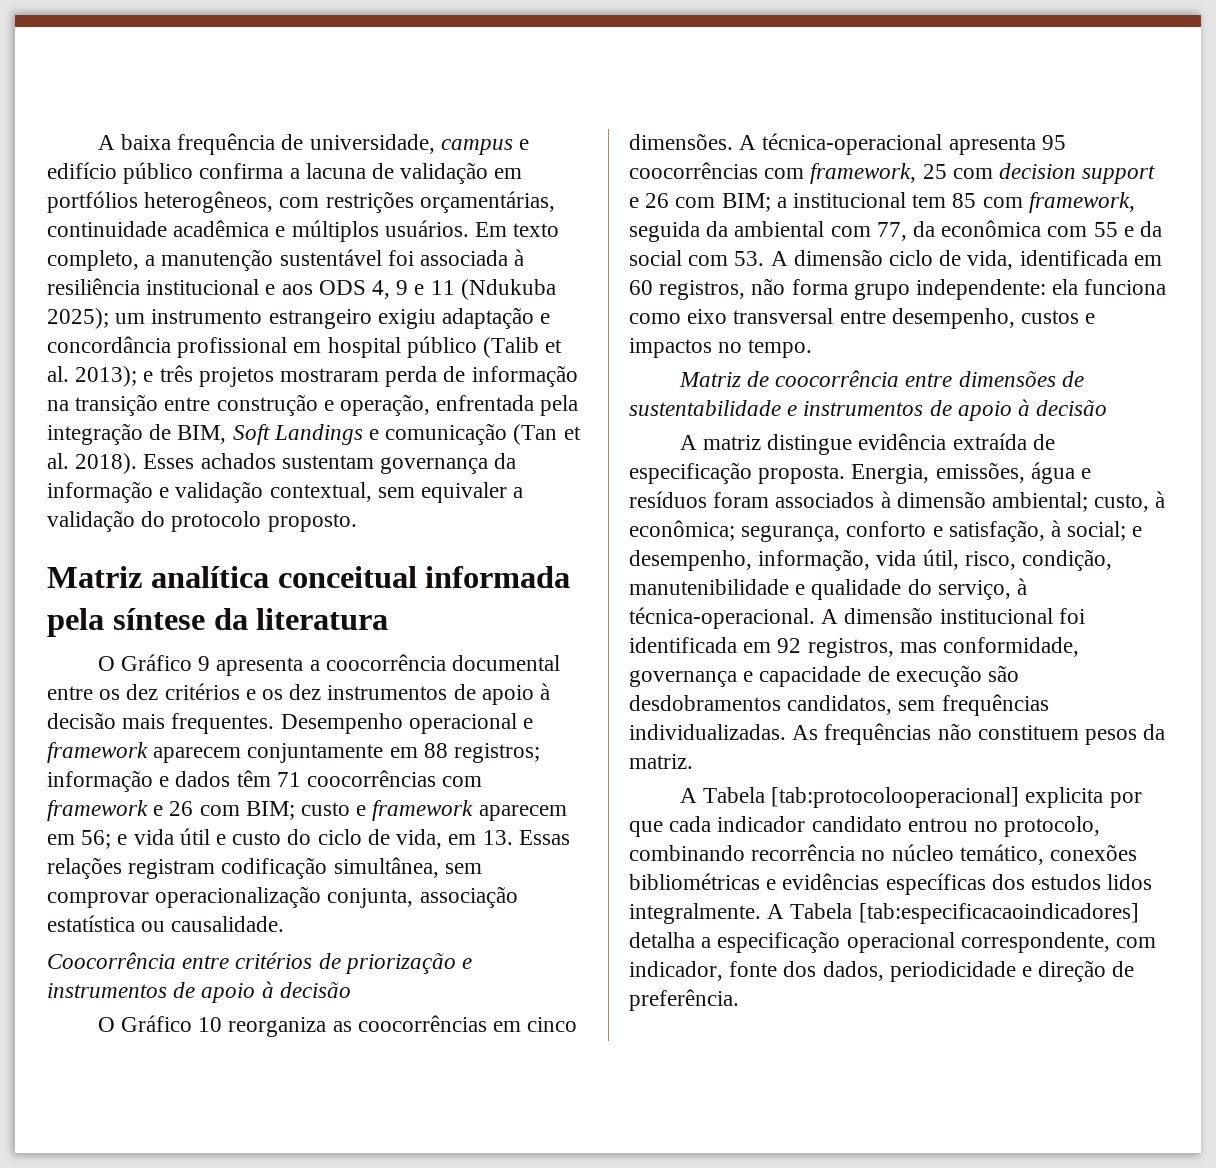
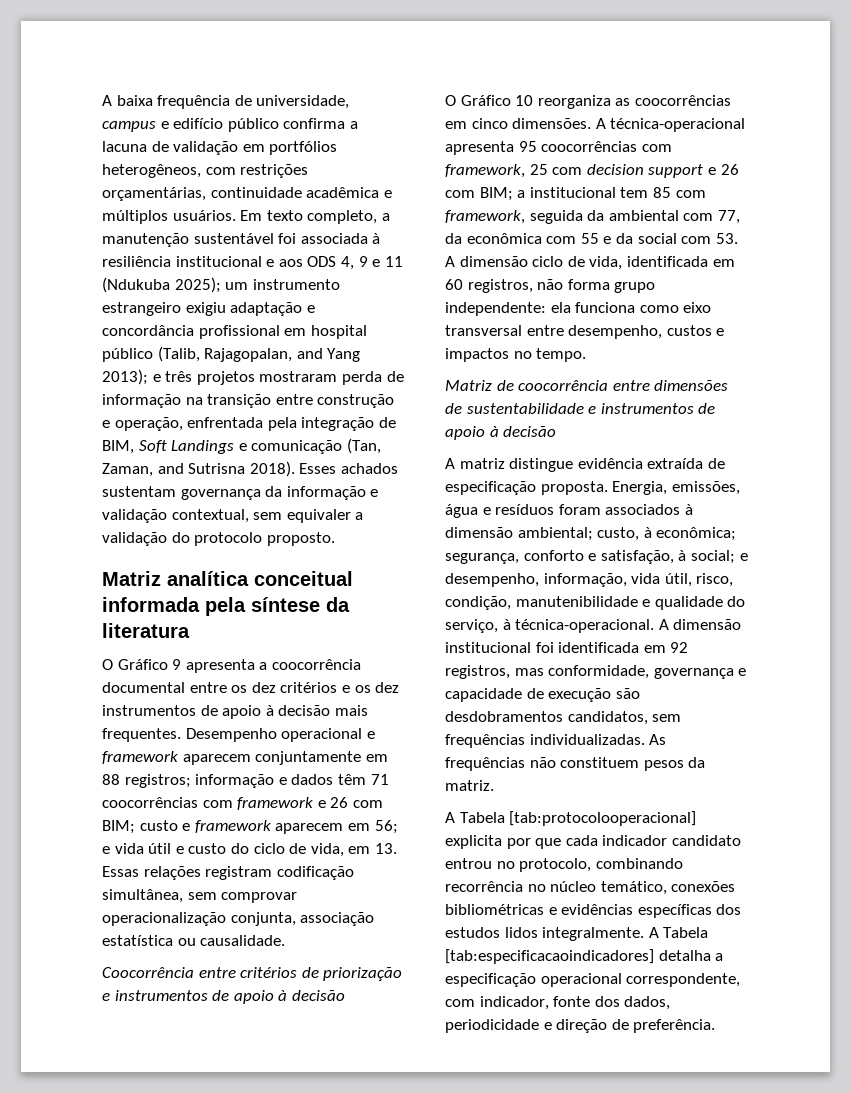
- Em texto completo, a manutenção sustentável foi associada à resiliência institucional e aos ODS 4, 9 e 11 (Ndukuba 2025); um instrumento estrangeiro exigiu adaptação e concordância profissional em hospital público (Talib et al. 2013); e três projetos mostraram perda de informação na transição entre construção e operação, enfrentada pela integração de BIM, Soft Landings e comunicação (Tan et al. 2018).
+ Em texto completo, a manutenção sustentável foi associada à resiliência institucional e aos ODS 4, 9 e 11 (Ndukuba 2025); um instrumento estrangeiro exigiu adaptação e concordância profissional em hospital público (Talib, Rajagopalan, and Yang 2013); e três projetos mostraram perda de informação na transição entre construção e operação, enfrentada pela integração de BIM, Soft Landings e comunicação (Tan, Zaman, and Sutrisna 2018).

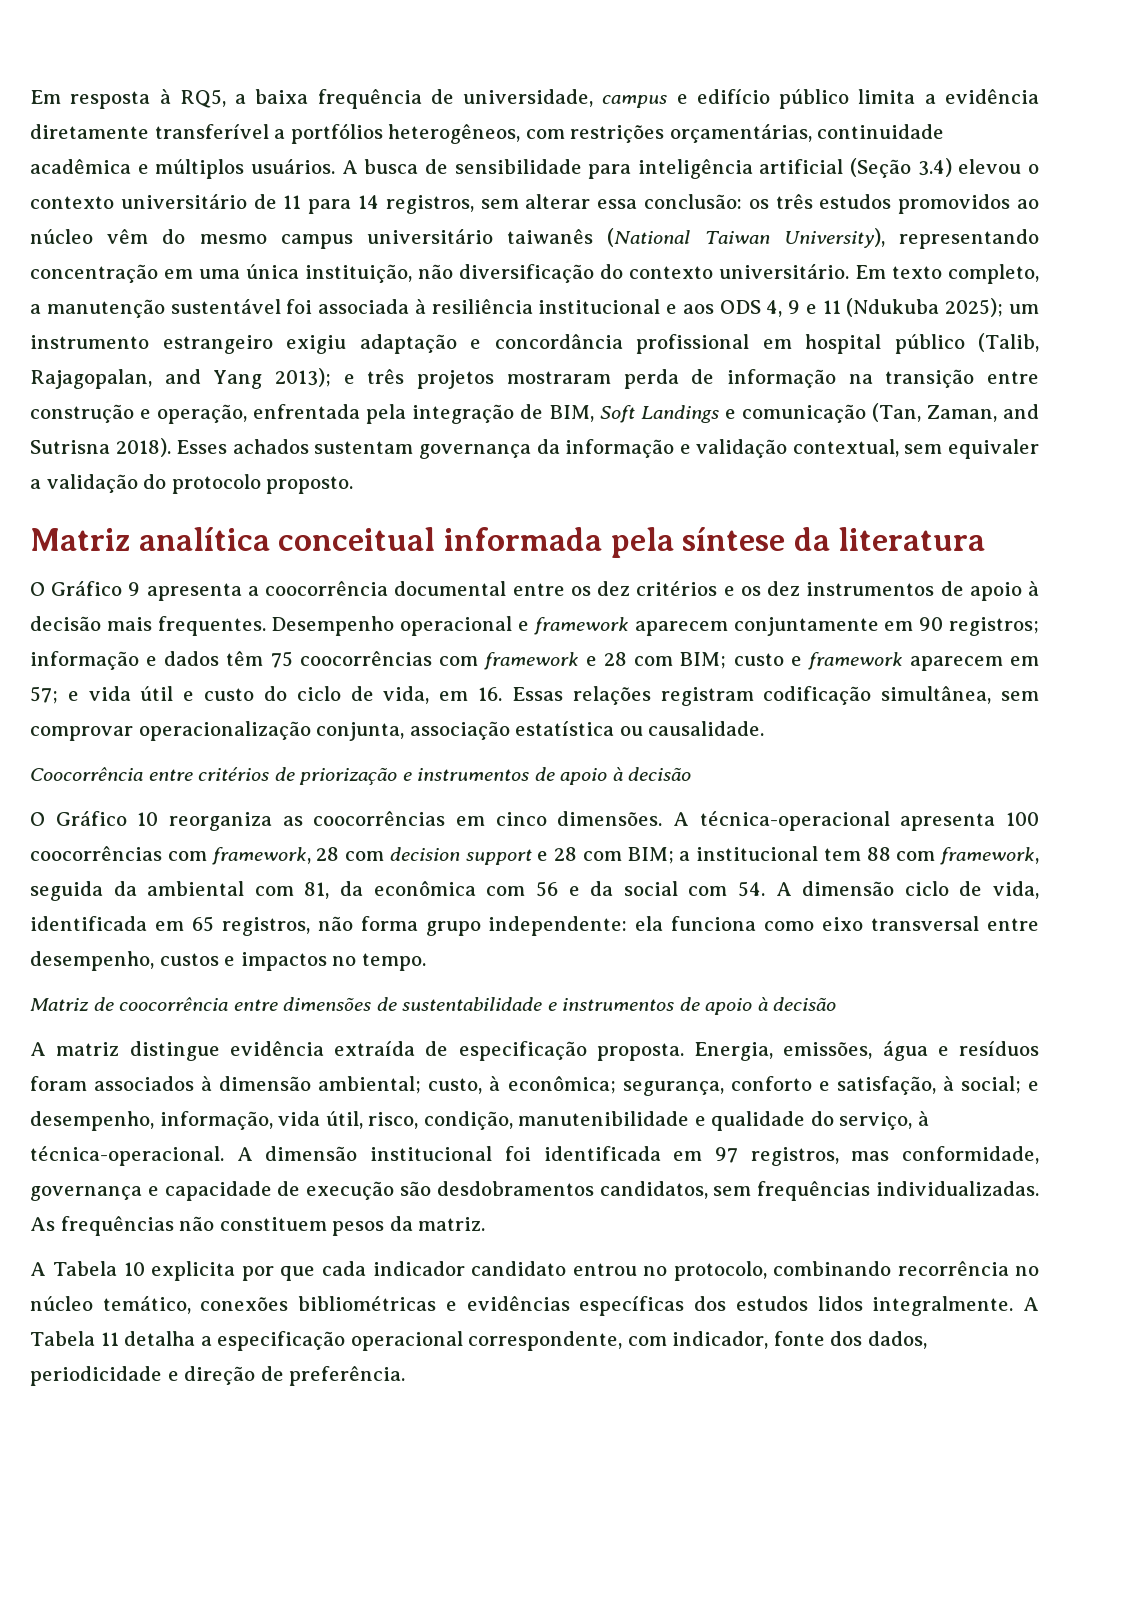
- A baixa frequência de universidade, campus e edifício público confirma a lacuna de validação em portfólios heterogêneos, com restrições orçamentárias, continuidade acadêmica e múltiplos usuários.
+ Em resposta à RQ5, a baixa frequência de universidade, campus e edifício público limita a evidência diretamente transferível a portfólios heterogêneos, com restrições orçamentárias, continuidade acadêmica e múltiplos usuários.
+ A busca de sensibilidade para inteligência artificial (Seção 3.4) elevou o contexto universitário de 11 para 14 registros, sem alterar essa conclusão: os três estudos promovidos ao núcleo vêm do mesmo campus universitário taiwanês (National Taiwan University), representando concentração em uma única instituição, não diversificação do contexto universitário.
- Desempenho operacional e framework aparecem conjuntamente em 88 registros; informação e dados têm 71 coocorrências com framework e 26 com BIM; custo e framework aparecem em 56; e vida útil e custo do ciclo de vida, em 13. Essas relações registram codificação simultânea, sem comprovar operacionalização conjunta, associação estatística ou causalidade.
+ Desempenho operacional e framework aparecem conjuntamente em 90 registros; informação e dados têm 75 coocorrências com framework e 28 com BIM; custo e framework aparecem em 57; e vida útil e custo do ciclo de vida, em 16. Essas relações registram codificação simultânea, sem comprovar operacionalização conjunta, associação estatística ou causalidade.
- A técnica-operacional apresenta 95 coocorrências com framework, 25 com decision support e 26 com BIM; a institucional tem 85 com framework, seguida da ambiental com 77, da econômica com 55 e da social com 53. A dimensão ciclo de vida, identificada em 60 registros, não forma grupo independente: ela funciona como eixo transversal entre desempenho, custos e impactos no tempo.
+ A técnica-operacional apresenta 100 coocorrências com framework, 28 com decision support e 28 com BIM; a institucional tem 88 com framework, seguida da ambiental com 81, da econômica com 56 e da social com 54. A dimensão ciclo de vida, identificada em 65 registros, não forma grupo independente: ela funciona como eixo transversal entre desempenho, custos e impactos no tempo.
- A dimensão institucional foi identificada em 92 registros, mas conformidade, governança e capacidade de execução são desdobramentos candidatos, sem frequências individualizadas.
+ A dimensão institucional foi identificada em 97 registros, mas conformidade, governança e capacidade de execução são desdobramentos candidatos, sem frequências individualizadas.
- A Tabela [tab:protocolooperacional] explicita por que cada indicador candidato entrou no protocolo, combinando recorrência no núcleo temático, conexões bibliométricas e evidências específicas dos estudos lidos integralmente.
+ A Tabela 10 explicita por que cada indicador candidato entrou no protocolo, combinando recorrência no núcleo temático, conexões bibliométricas e evidências específicas dos estudos lidos integralmente.
- A Tabela [tab:especificacaoindicadores] detalha a especificação operacional correspondente, com indicador, fonte dos dados, periodicidade e direção de preferência.
+ A Tabela 11 detalha a especificação operacional correspondente, com indicador, fonte dos dados, periodicidade e direção de preferência.

